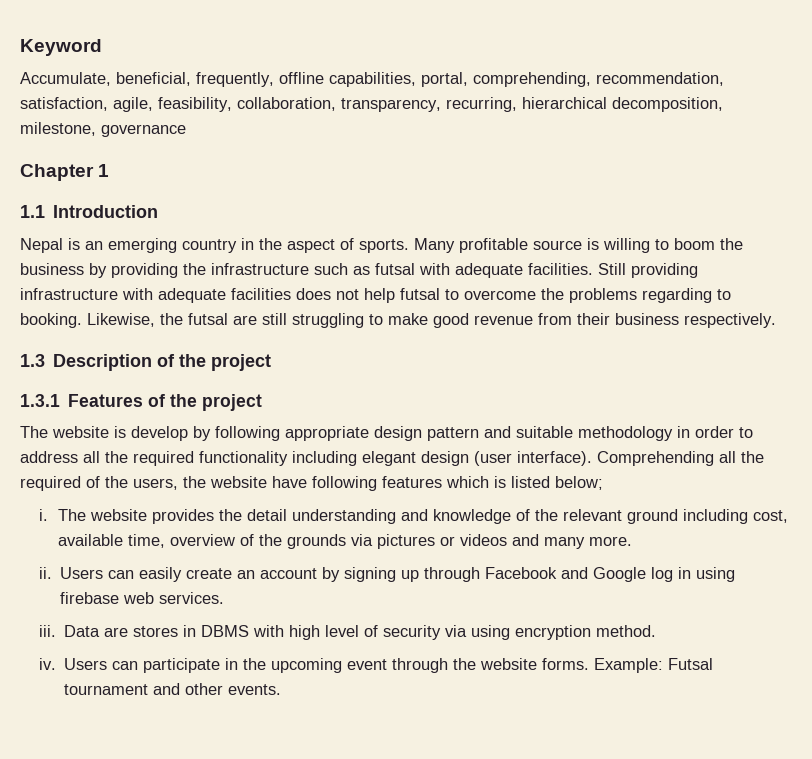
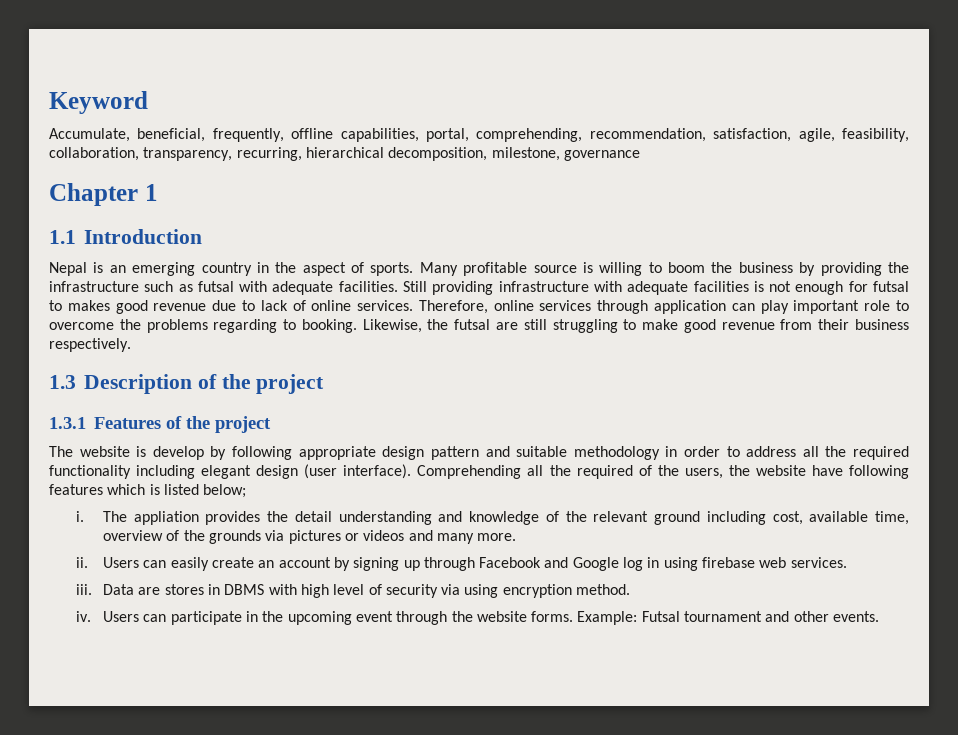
- Still providing infrastructure with adequate facilities does not help futsal to overcome the problems regarding to booking.
+ Still providing infrastructure with adequate facilities is not enough for futsal to makes good revenue due to lack of online services. Therefore, online services through application can play important role to overcome the problems regarding to booking.
- The website provides the detail understanding and knowledge of the relevant ground including cost, available time, overview of the grounds via pictures or videos and many more.
+ The appliation provides the detail understanding and knowledge of the relevant ground including cost, available time, overview of the grounds via pictures or videos and many more.

